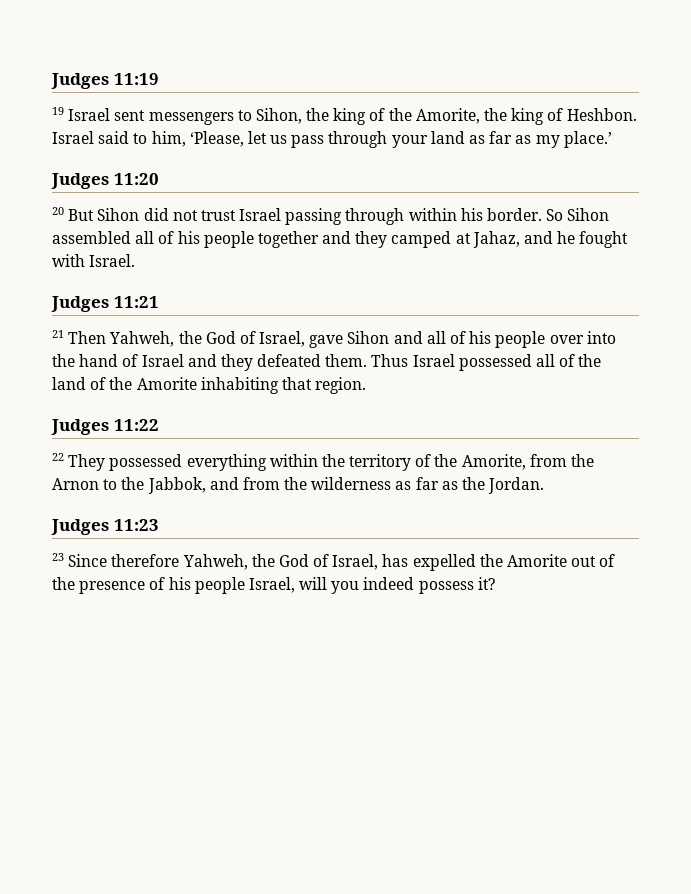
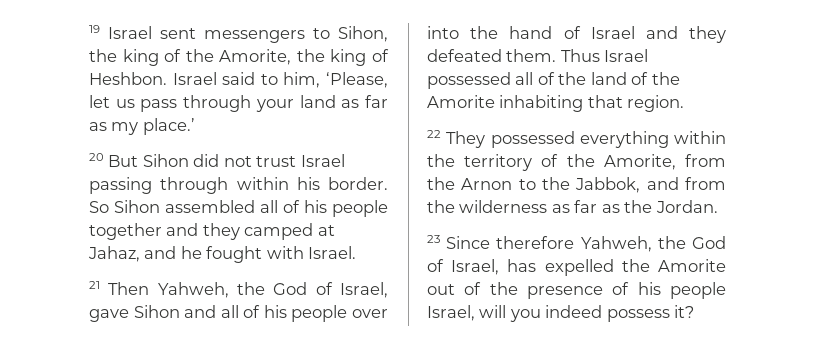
- Judges 11:19
- Judges 11:20
- Judges 11:21
- Judges 11:22
- Judges 11:23

